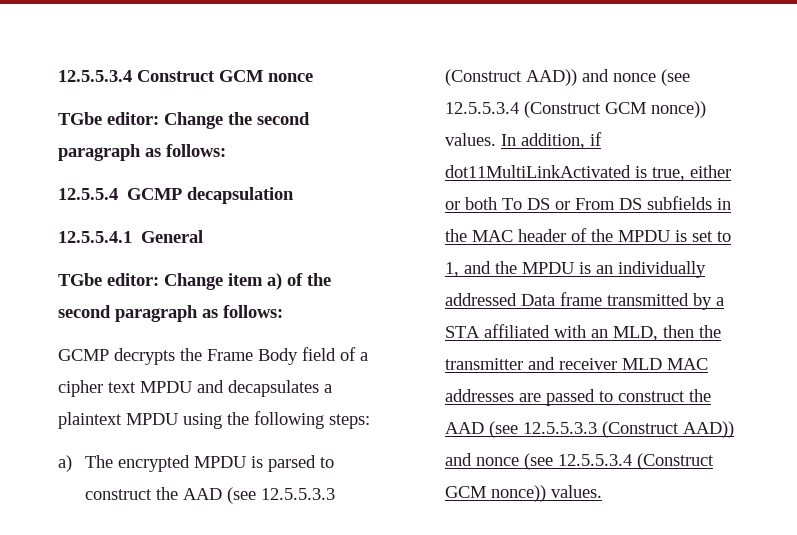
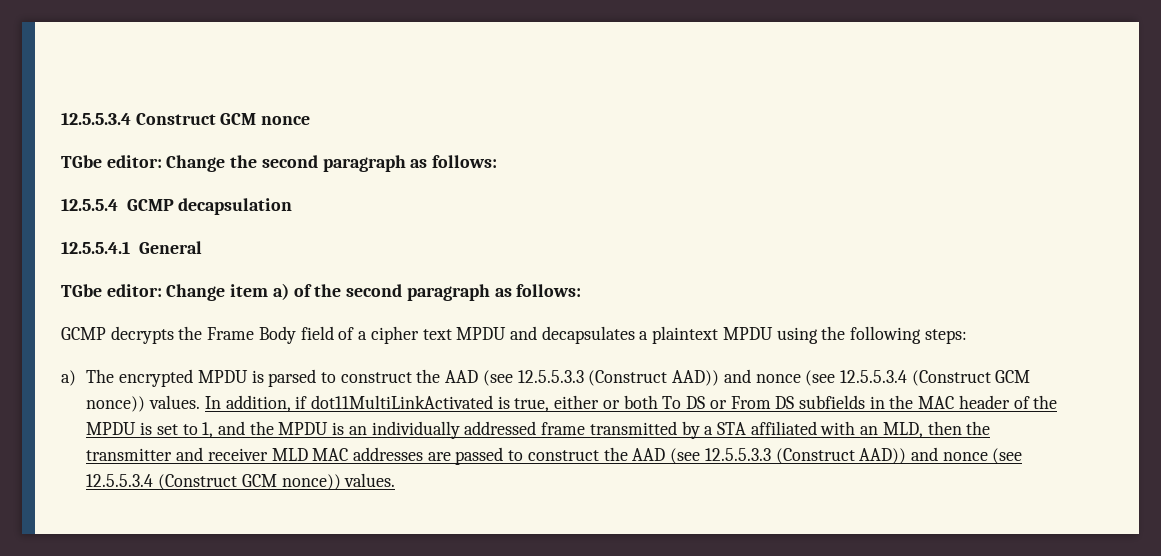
- In addition, if dot11MultiLinkActivated is true, either or both To DS or From DS subfields in the MAC header of the MPDU is set to 1, and the MPDU is an individually addressed Data frame transmitted by a STA affiliated with an MLD, then the transmitter and receiver MLD MAC addresses are passed to construct the AAD (see 12.5.5.3.3 (Construct AAD)) and nonce (see 12.5.5.3.4 (Construct GCM nonce)) values.
+ In addition, if dot11MultiLinkActivated is true, either or both To DS or From DS subfields in the MAC header of the MPDU is set to 1, and the MPDU is an individually addressed frame transmitted by a STA affiliated with an MLD, then the transmitter and receiver MLD MAC addresses are passed to construct the AAD (see 12.5.5.3.3 (Construct AAD)) and nonce (see 12.5.5.3.4 (Construct GCM nonce)) values.

